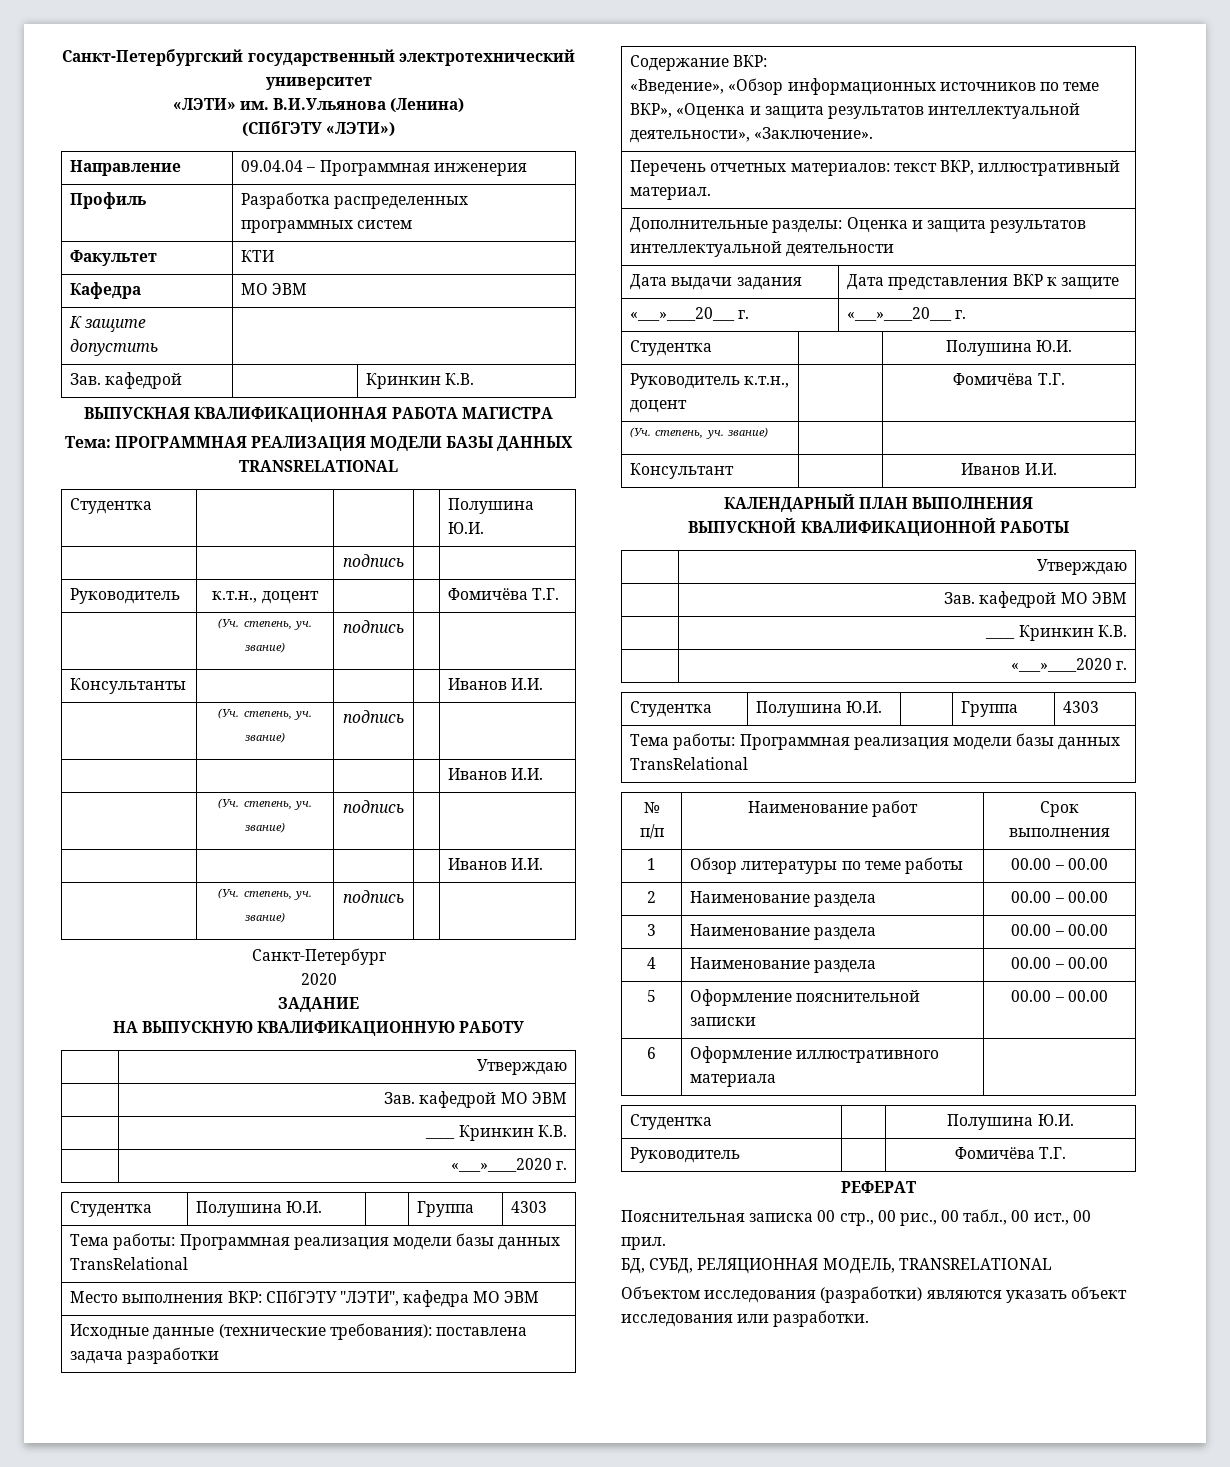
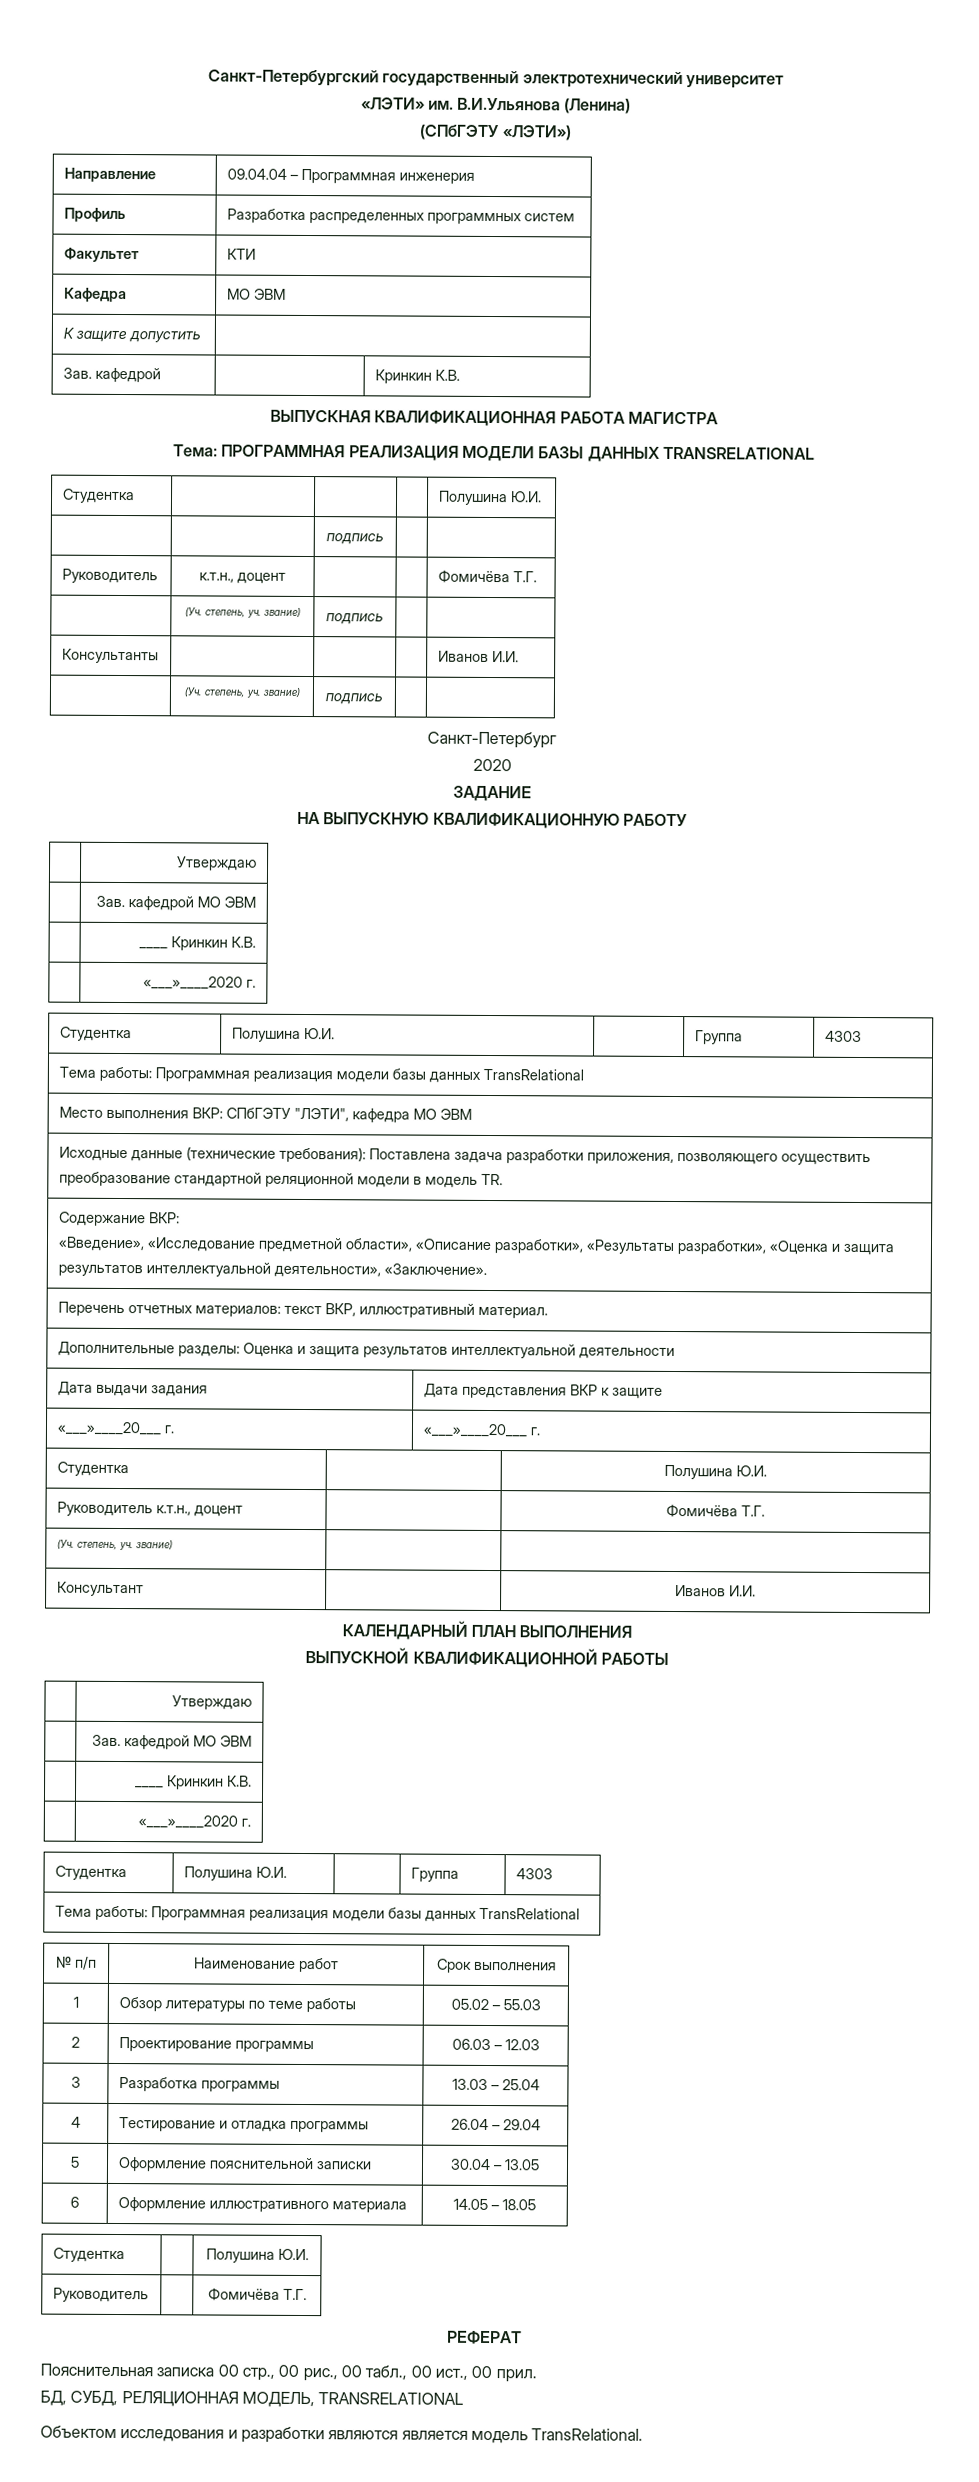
  Консультанты | | | | Иванов И.И.
- | (Уч. степень, уч. звание) | подпись | |
- | | | | Иванов И.И.
- | (Уч. степень, уч. звание) | подпись | |
- | | | | Иванов И.И.
- Исходные данные (технические требования): поставлена задача разработки
+ Исходные данные (технические требования): Поставлена задача разработки приложения, позволяющего осуществить преобразование стандартной реляционной модели в модель TR.
  Содержание ВКР:
- «Введение», «Обзор информационных источников по теме ВКР», «Оценка и защита результатов интеллектуальной деятельности», «Заключение».
+ «Введение», «Исследование предметной области», «Описание разработки», «Результаты разработки», «Оценка и защита результатов интеллектуальной деятельности», «Заключение».
- 1 | Обзор литературы по теме работы | 00.00 – 00.00
- 2 | Наименование раздела | 00.00 – 00.00
- 3 | Наименование раздела | 00.00 – 00.00
- 4 | Наименование раздела | 00.00 – 00.00
+ 1 | Обзор литературы по теме работы | 05.02 – 55.03
+ 2 | Проектирование программы | 06.03 – 12.03
+ 3 | Разработка программы | 13.03 – 25.04
+ 4 | Тестирование и отладка программы | 26.04 – 29.04
- 5 | Оформление пояснительной записки | 00.00 – 00.00
+ 5 | Оформление пояснительной записки | 30.04 – 13.05
- 6 | Оформление иллюстративного материала |
+ 6 | Оформление иллюстративного материала | 14.05 – 18.05
- Объектом исследования (разработки) являются указать объект исследования или разработки.
+ Объектом исследования и разработки являются является модель TransRelational.

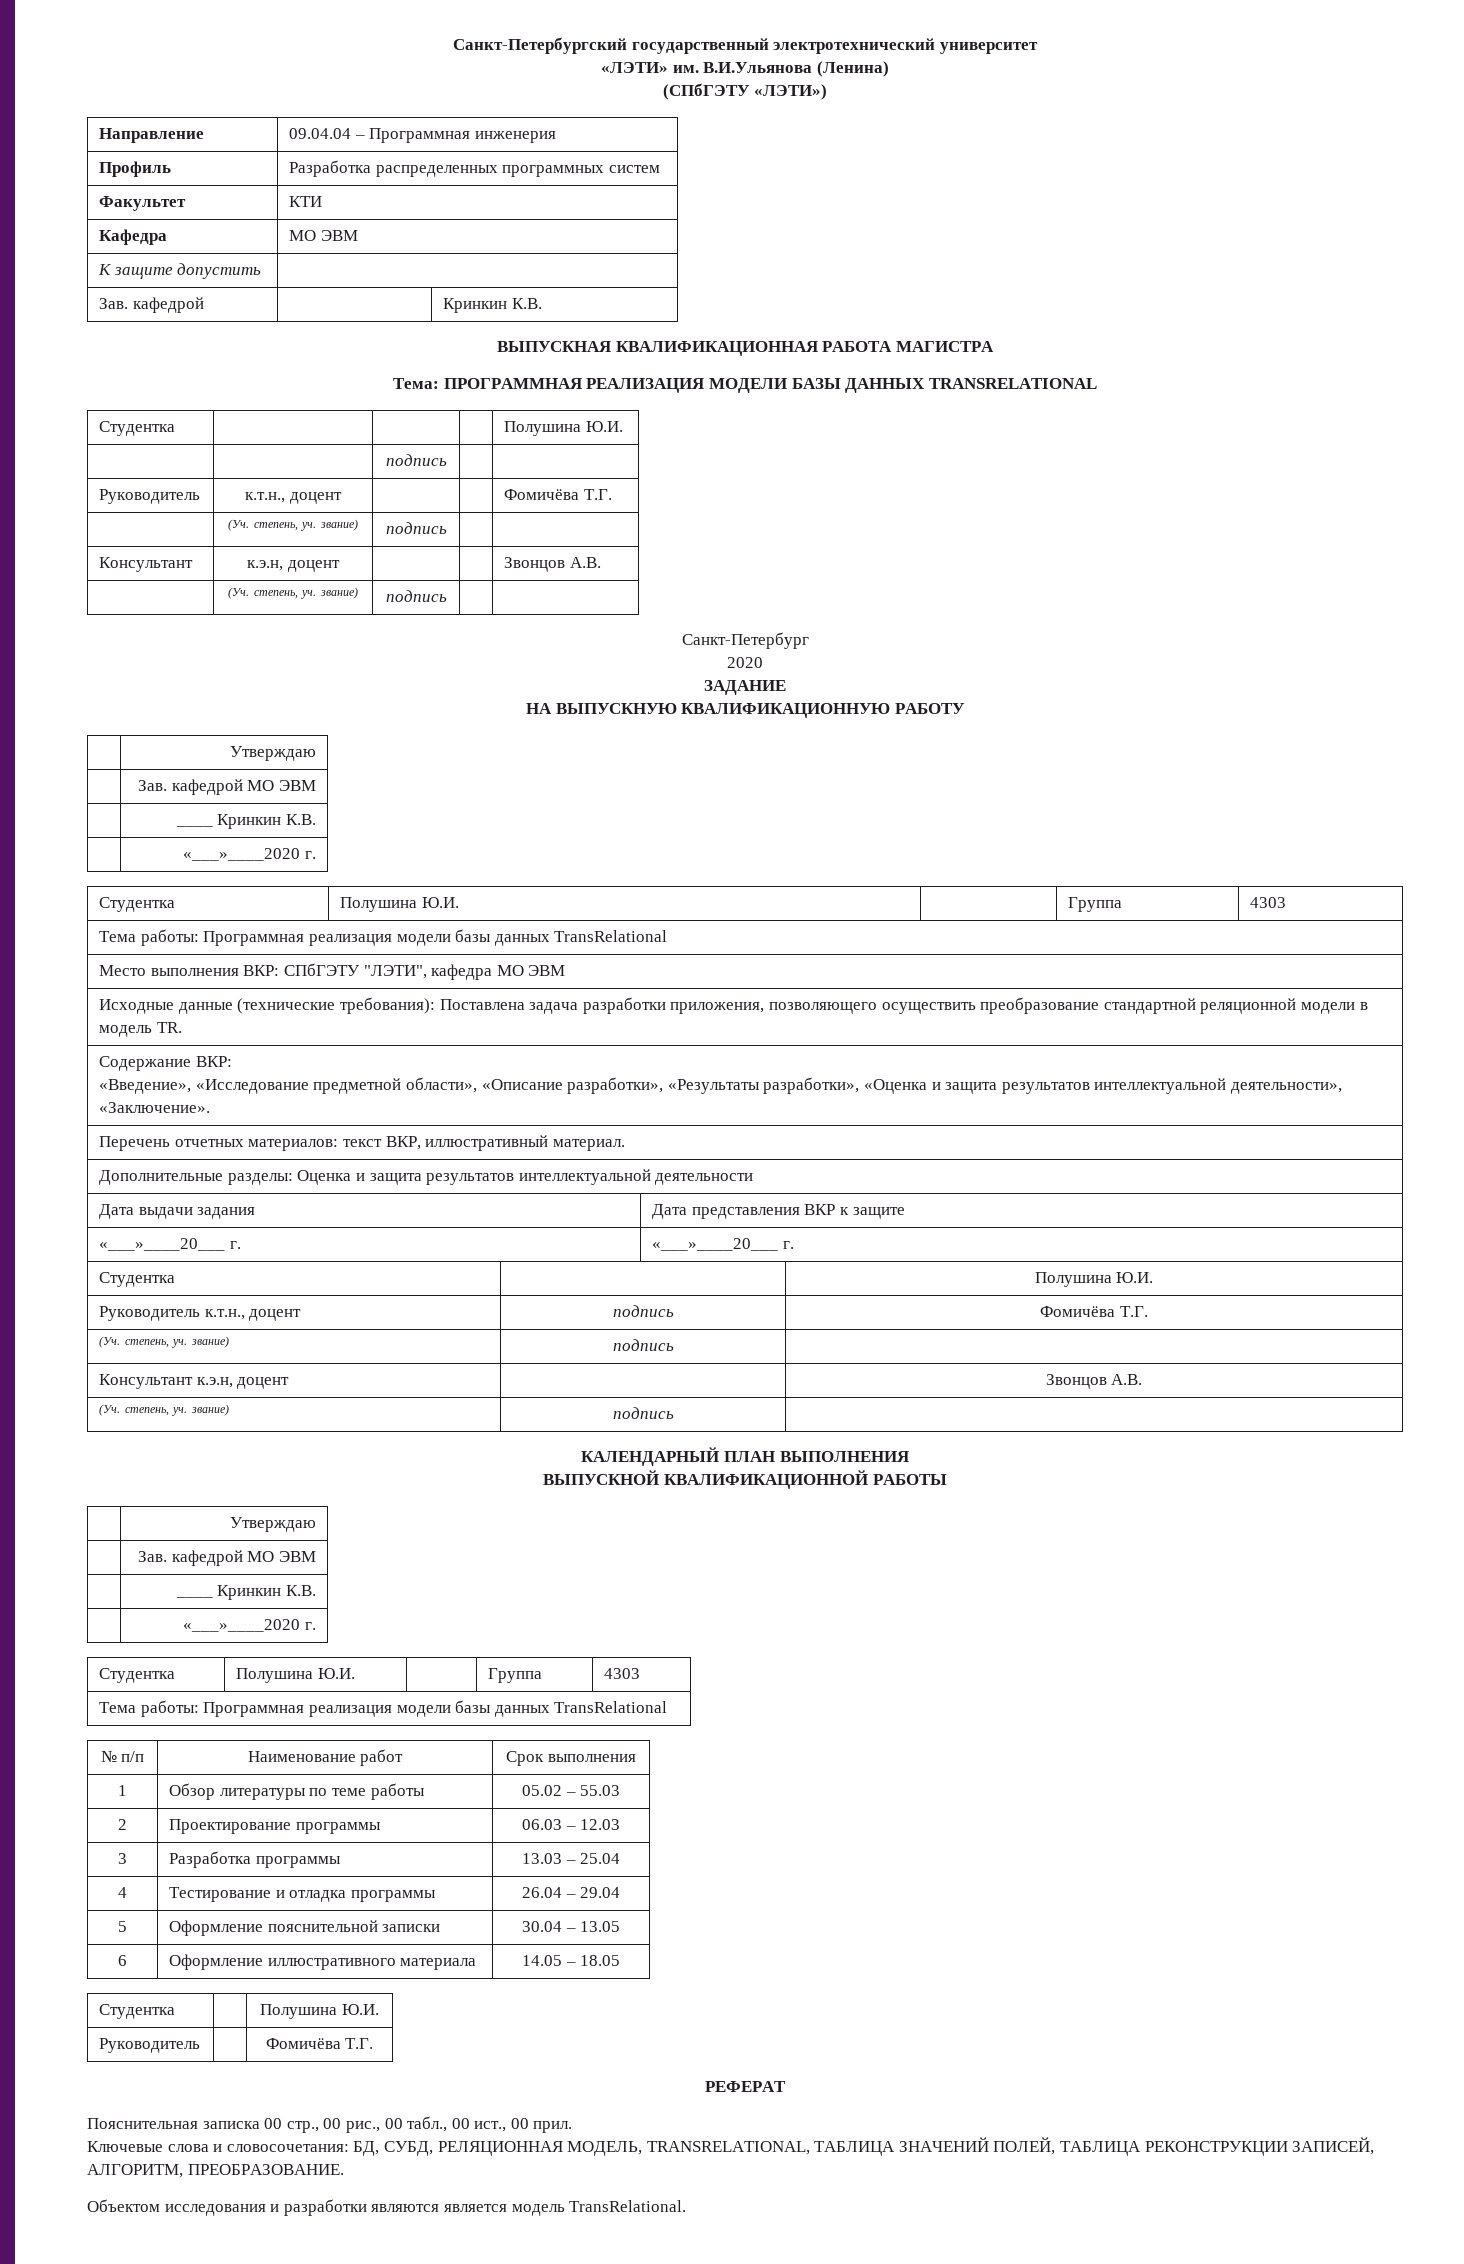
- Консультанты | | | | Иванов И.И.
+ Консультант | к.э.н, доцент | | | Звонцов А.В.
- Руководитель к.т.н., доцент | | Фомичёва Т.Г.
- (Уч. степень, уч. звание) | |
- Консультант | | Иванов И.И.
+ Руководитель к.т.н., доцент | подпись | Фомичёва Т.Г.
+ (Уч. степень, уч. звание) | подпись |
+ Консультант к.э.н, доцент | | Звонцов А.В.
+ (Уч. степень, уч. звание) | подпись |
- БД, СУБД, РЕЛЯЦИОННАЯ МОДЕЛЬ, TRANSRELATIONAL
+ Ключевые слова и словосочетания: БД, СУБД, РЕЛЯЦИОННАЯ МОДЕЛЬ, TRANSRELATIONAL, ТАБЛИЦА ЗНАЧЕНИЙ ПОЛЕЙ, ТАБЛИЦА РЕКОНСТРУКЦИИ ЗАПИСЕЙ, АЛГОРИТМ, ПРЕОБРАЗОВАНИЕ.

